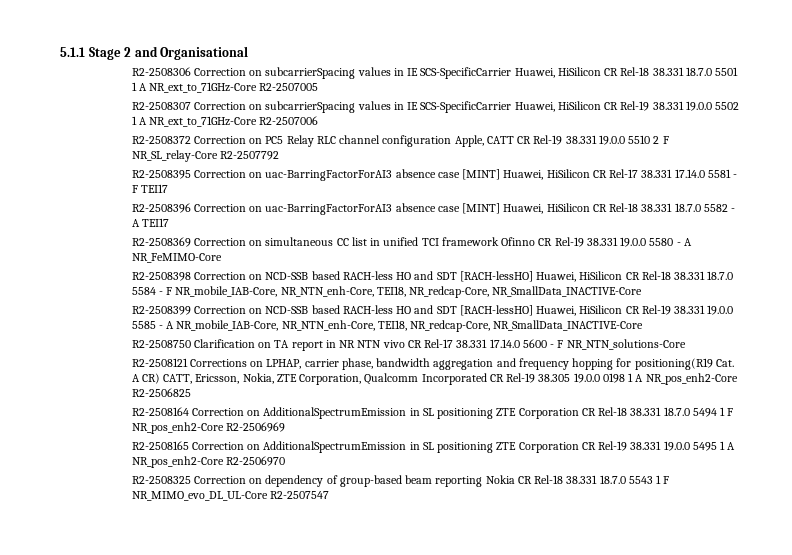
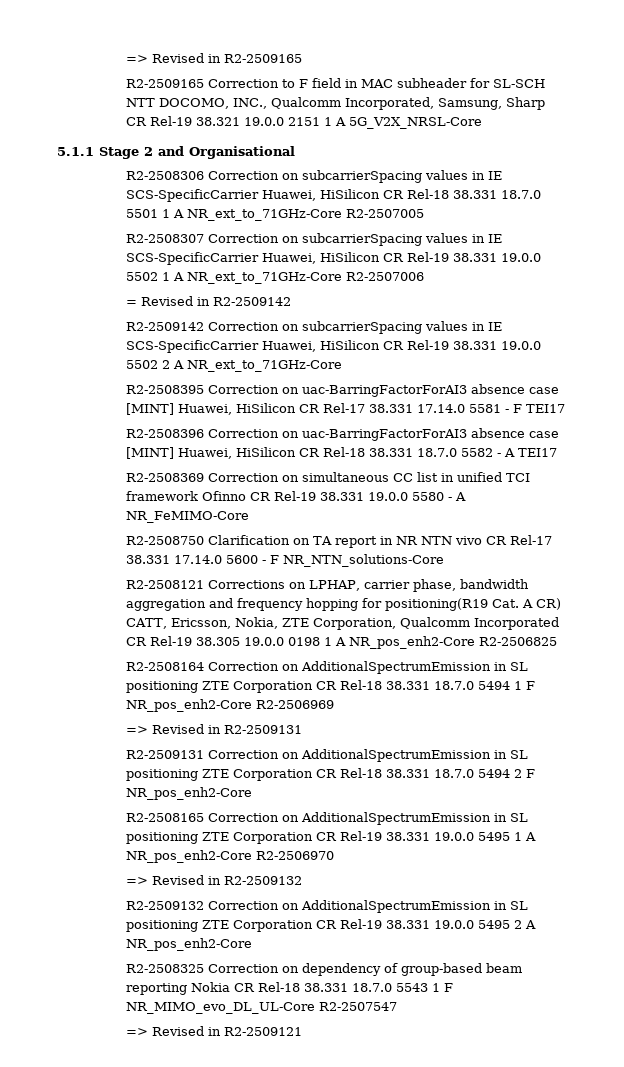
+ => Revised in R2-2509165
+ R2-2509165 Correction to F field in MAC subheader for SL-SCH NTT DOCOMO, INC., Qualcomm Incorporated, Samsung, Sharp CR Rel-19 38.321 19.0.0 2151 1 A 5G_V2X_NRSL-Core
- R2-2508372 Correction on PC5 Relay RLC channel configuration Apple, CATT CR Rel-19 38.331 19.0.0 5510 2 F NR_SL_relay-Core R2-2507792
+ = Revised in R2-2509142
+ R2-2509142 Correction on subcarrierSpacing values in IE SCS-SpecificCarrier Huawei, HiSilicon CR Rel-19 38.331 19.0.0 5502 2 A NR_ext_to_71GHz-Core
- R2-2508398 Correction on NCD-SSB based RACH-less HO and SDT [RACH-lessHO] Huawei, HiSilicon CR Rel-18 38.331 18.7.0 5584 - F NR_mobile_IAB-Core, NR_NTN_enh-Core, TEI18, NR_redcap-Core, NR_SmallData_INACTIVE-Core
- R2-2508399 Correction on NCD-SSB based RACH-less HO and SDT [RACH-lessHO] Huawei, HiSilicon CR Rel-19 38.331 19.0.0 5585 - A NR_mobile_IAB-Core, NR_NTN_enh-Core, TEI18, NR_redcap-Core, NR_SmallData_INACTIVE-Core
+ => Revised in R2-2509131
+ R2-2509131 Correction on AdditionalSpectrumEmission in SL positioning ZTE Corporation CR Rel-18 38.331 18.7.0 5494 2 F NR_pos_enh2-Core
+ => Revised in R2-2509132
+ R2-2509132 Correction on AdditionalSpectrumEmission in SL positioning ZTE Corporation CR Rel-19 38.331 19.0.0 5495 2 A NR_pos_enh2-Core
+ => Revised in R2-2509121

